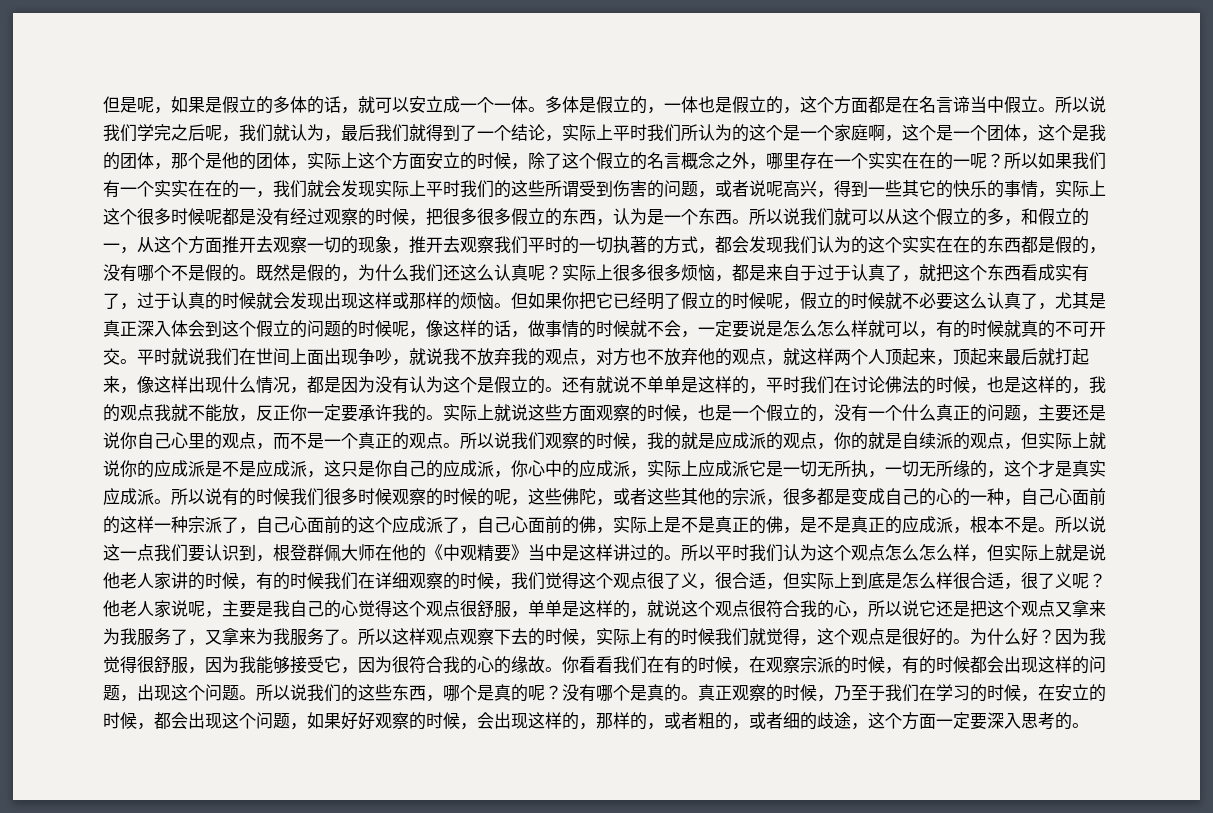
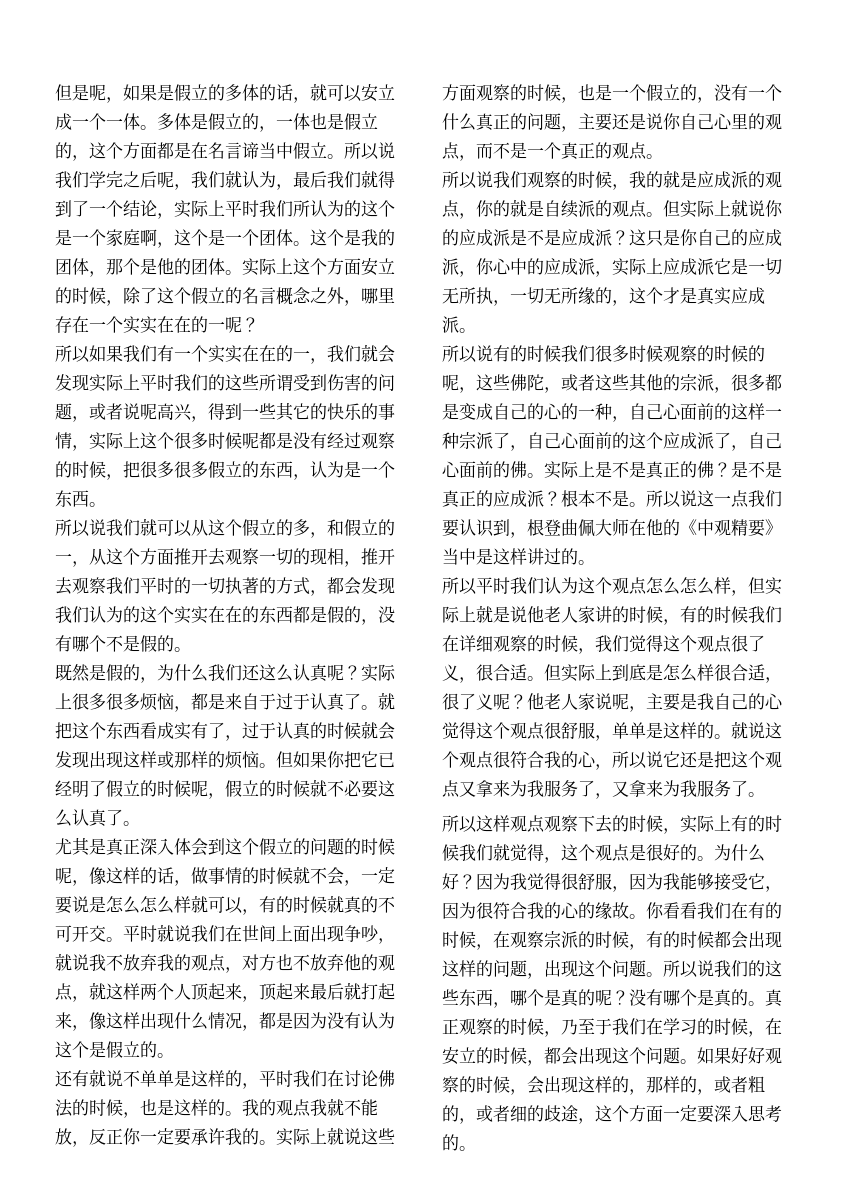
- 所以说我们学完之后呢，我们就认为，最后我们就得到了一个结论，实际上平时我们所认为的这个是一个家庭啊，这个是一个团体，这个是我的团体，那个是他的团体，实际上这个方面安立的时候，除了这个假立的名言概念之外，哪里存在一个实实在在的一呢？所以如果我们有一个实实在在的一，我们就会发现实际上平时我们的这些所谓受到伤害的问题，或者说呢高兴，得到一些其它的快乐的事情，实际上这个很多时候呢都是没有经过观察的时候，把很多很多假立的东西，认为是一个东西。所以说我们就可以从这个假立的多，和假立的一，从这个方面推开去观察一切的现象，推开去观察我们平时的一切执著的方式，都会发现我们认为的这个实实在在的东西都是假的，没有哪个不是假的。既然是假的，为什么我们还这么认真呢？
+ 所以说我们学完之后呢，我们就认为，最后我们就得到了一个结论，实际上平时我们所认为的这个是一个家庭啊，这个是一个团体。这个是我的团体，那个是他的团体。实际上这个方面安立的时候，除了这个假立的名言概念之外，哪里存在一个实实在在的一呢？
+ 所以如果我们有一个实实在在的一，我们就会发现实际上平时我们的这些所谓受到伤害的问题，或者说呢高兴，得到一些其它的快乐的事情，实际上这个很多时候呢都是没有经过观察的时候，把很多很多假立的东西，认为是一个东西。
+ 所以说我们就可以从这个假立的多，和假立的一，从这个方面推开去观察一切的现相，推开去观察我们平时的一切执著的方式，都会发现我们认为的这个实实在在的东西都是假的，没有哪个不是假的。
+ 既然是假的，为什么我们还这么认真呢？
- 实际上很多很多烦恼，都是来自于过于认真了，就把这个东西看成实有了，过于认真的时候就会发现出现这样或那样的烦恼。
+ 实际上很多很多烦恼，都是来自于过于认真了。就把这个东西看成实有了，过于认真的时候就会发现出现这样或那样的烦恼。
- 但如果你把它已经明了假立的时候呢，假立的时候就不必要这么认真了，尤其是真正深入体会到这个假立的问题的时候呢，像这样的话，做事情的时候就不会，一定要说是怎么怎么样就可以，有的时候就真的不可开交。
+ 但如果你把它已经明了假立的时候呢，假立的时候就不必要这么认真了。
+ 尤其是真正深入体会到这个假立的问题的时候呢，像这样的话，做事情的时候就不会，一定要说是怎么怎么样就可以，有的时候就真的不可开交。
- 平时就说我们在世间上面出现争吵，就说我不放弃我的观点，对方也不放弃他的观点，就这样两个人顶起来，顶起来最后就打起来，像这样出现什么情况，都是因为没有认为这个是假立的。还有就说不单单是这样的，平时我们在讨论佛法的时候，也是这样的，我的观点我就不能放，反正你一定要承许我的。
+ 平时就说我们在世间上面出现争吵，就说我不放弃我的观点，对方也不放弃他的观点，就这样两个人顶起来，顶起来最后就打起来，像这样出现什么情况，都是因为没有认为这个是假立的。
+ 还有就说不单单是这样的，平时我们在讨论佛法的时候，也是这样的。我的观点我就不能放，反正你一定要承许我的。
- 实际上就说这些方面观察的时候，也是一个假立的，没有一个什么真正的问题，主要还是说你自己心里的观点，而不是一个真正的观点。所以说我们观察的时候，我的就是应成派的观点，你的就是自续派的观点，但实际上就说你的应成派是不是应成派，这只是你自己的应成派，你心中的应成派，实际上应成派它是一切无所执，一切无所缘的，这个才是真实应成派。所以说有的时候我们很多时候观察的时候的呢，这些佛陀，或者这些其他的宗派，很多都是变成自己的心的一种，自己心面前的这样一种宗派了，自己心面前的这个应成派了，自己心面前的佛，实际上是不是真正的佛，是不是真正的应成派，根本不是。
+ 实际上就说这些方面观察的时候，也是一个假立的，没有一个什么真正的问题，主要还是说你自己心里的观点，而不是一个真正的观点。
+ 所以说我们观察的时候，我的就是应成派的观点，你的就是自续派的观点。但实际上就说你的应成派是不是应成派？这只是你自己的应成派，你心中的应成派，实际上应成派它是一切无所执，一切无所缘的，这个才是真实应成派。
+ 所以说有的时候我们很多时候观察的时候的呢，这些佛陀，或者这些其他的宗派，很多都是变成自己的心的一种，自己心面前的这样一种宗派了，自己心面前的这个应成派了，自己心面前的佛。实际上是不是真正的佛？是不是真正的应成派？根本不是。
- 所以说这一点我们要认识到，根登群佩大师在他的《中观精要》当中是这样讲过的。所以平时我们认为这个观点怎么怎么样，但实际上就是说他老人家讲的时候，有的时候我们在详细观察的时候，我们觉得这个观点很了义，很合适，但实际上到底是怎么样很合适，很了义呢？
+ 所以说这一点我们要认识到，根登曲佩大师在他的《中观精要》当中是这样讲过的。
+ 所以平时我们认为这个观点怎么怎么样，但实际上就是说他老人家讲的时候，有的时候我们在详细观察的时候，我们觉得这个观点很了义，很合适。但实际上到底是怎么样很合适，很了义呢？
- 他老人家说呢，主要是我自己的心觉得这个观点很舒服，单单是这样的，就说这个观点很符合我的心，所以说它还是把这个观点又拿来为我服务了，又拿来为我服务了。所以这样观点观察下去的时候，实际上有的时候我们就觉得，这个观点是很好的。
+ 他老人家说呢，主要是我自己的心觉得这个观点很舒服，单单是这样的。就说这个观点很符合我的心，所以说它还是把这个观点又拿来为我服务了，又拿来为我服务了。
+ 所以这样观点观察下去的时候，实际上有的时候我们就觉得，这个观点是很好的。
- 真正观察的时候，乃至于我们在学习的时候，在安立的时候，都会出现这个问题，如果好好观察的时候，会出现这样的，那样的，或者粗的，或者细的歧途，这个方面一定要深入思考的。
+ 真正观察的时候，乃至于我们在学习的时候，在安立的时候，都会出现这个问题。如果好好观察的时候，会出现这样的，那样的，或者粗的，或者细的歧途，这个方面一定要深入思考的。

